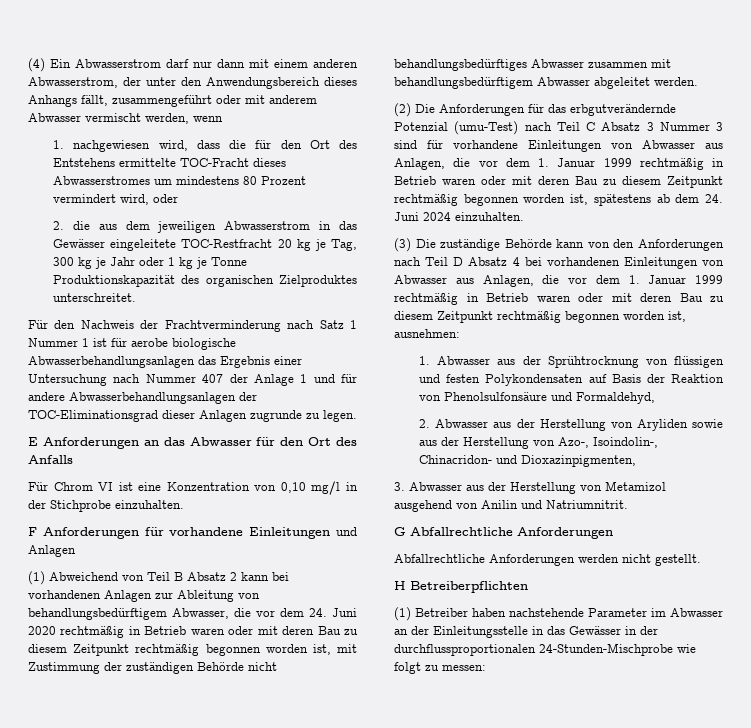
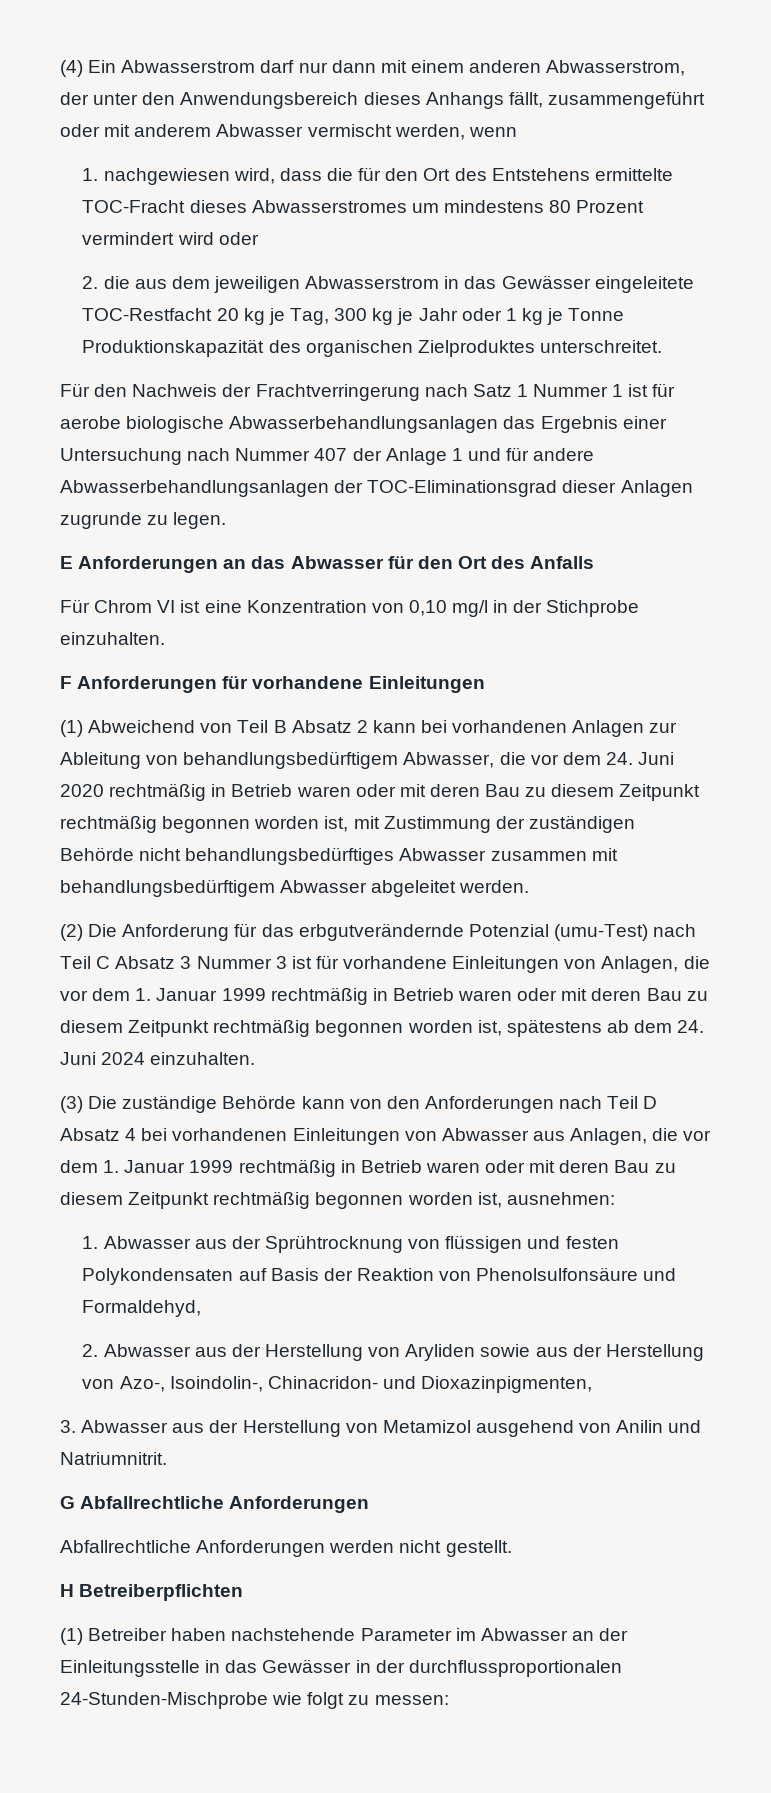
- 1. nachgewiesen wird, dass die für den Ort des Entstehens ermittelte TOC-Fracht dieses Abwasserstromes um mindestens 80 Prozent vermindert wird, oder
+ 1. nachgewiesen wird, dass die für den Ort des Entstehens ermittelte TOC-Fracht dieses Abwasserstromes um mindestens 80 Prozent vermindert wird oder
- 2. die aus dem jeweiligen Abwasserstrom in das Gewässer eingeleitete TOC-Restfracht 20 kg je Tag, 300 kg je Jahr oder 1 kg je Tonne Produktionskapazität des organischen Zielproduktes unterschreitet.
+ 2. die aus dem jeweiligen Abwasserstrom in das Gewässer eingeleitete TOC-Restfacht 20 kg je Tag, 300 kg je Jahr oder 1 kg je Tonne Produktionskapazität des organischen Zielproduktes unterschreitet.
- Für den Nachweis der Frachtverminderung nach Satz 1 Nummer 1 ist für aerobe biologische Abwasserbehandlungsanlagen das Ergebnis einer Untersuchung nach Nummer 407 der Anlage 1 und für andere Abwasserbehandlungsanlagen der TOC-Eliminationsgrad dieser Anlagen zugrunde zu legen.
+ Für den Nachweis der Frachtverringerung nach Satz 1 Nummer 1 ist für aerobe biologische Abwasserbehandlungsanlagen das Ergebnis einer Untersuchung nach Nummer 407 der Anlage 1 und für andere Abwasserbehandlungsanlagen der TOC-Eliminationsgrad dieser Anlagen zugrunde zu legen.
- F Anforderungen für vorhandene Einleitungen und Anlagen
+ F Anforderungen für vorhandene Einleitungen
- (2) Die Anforderungen für das erbgutverändernde Potenzial (umu-Test) nach Teil C Absatz 3 Nummer 3 sind für vorhandene Einleitungen von Abwasser aus Anlagen, die vor dem 1. Januar 1999 rechtmäßig in Betrieb waren oder mit deren Bau zu diesem Zeitpunkt rechtmäßig begonnen worden ist, spätestens ab dem 24. Juni 2024 einzuhalten.
+ (2) Die Anforderung für das erbgutverändernde Potenzial (umu-Test) nach Teil C Absatz 3 Nummer 3 ist für vorhandene Einleitungen von Anlagen, die vor dem 1. Januar 1999 rechtmäßig in Betrieb waren oder mit deren Bau zu diesem Zeitpunkt rechtmäßig begonnen worden ist, spätestens ab dem 24. Juni 2024 einzuhalten.

